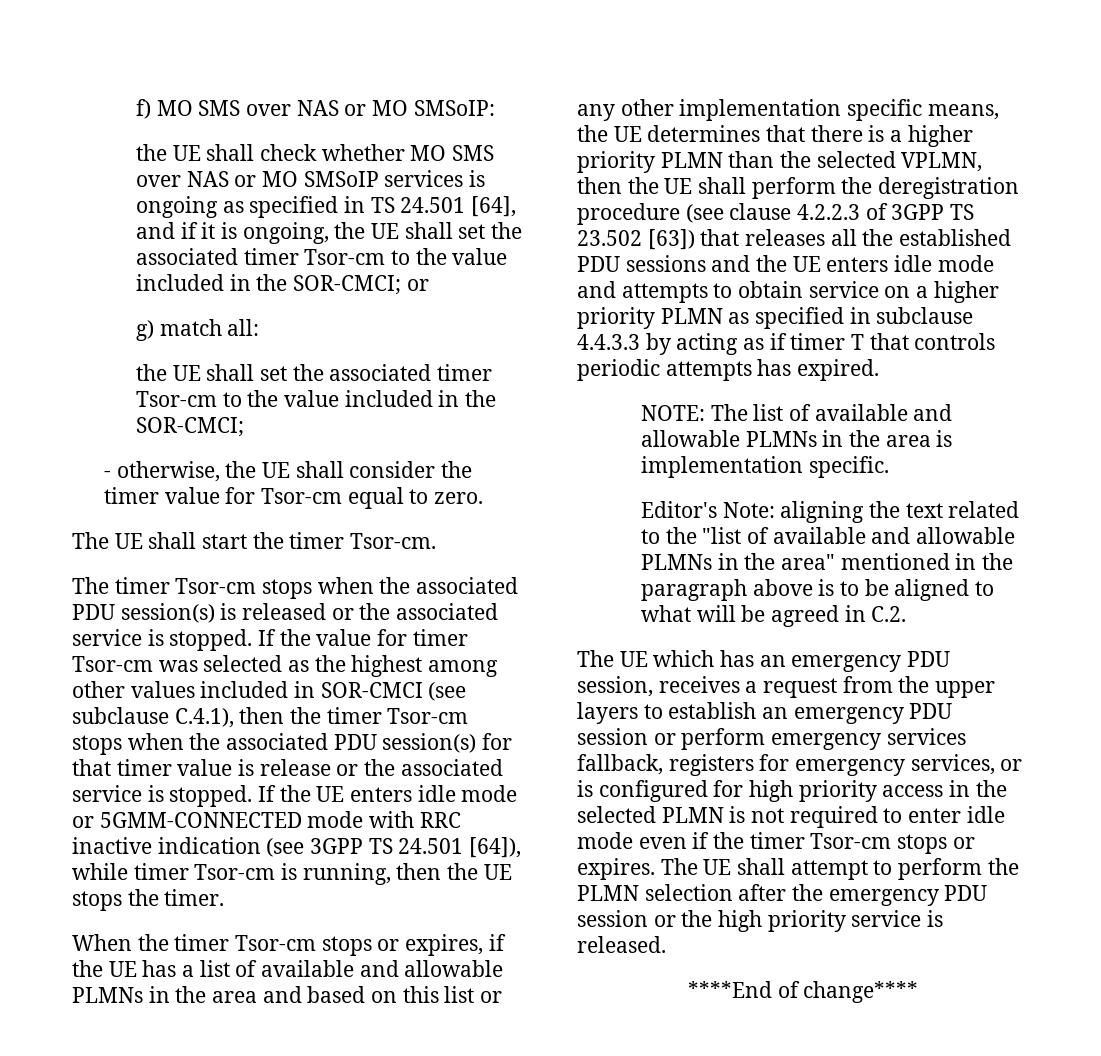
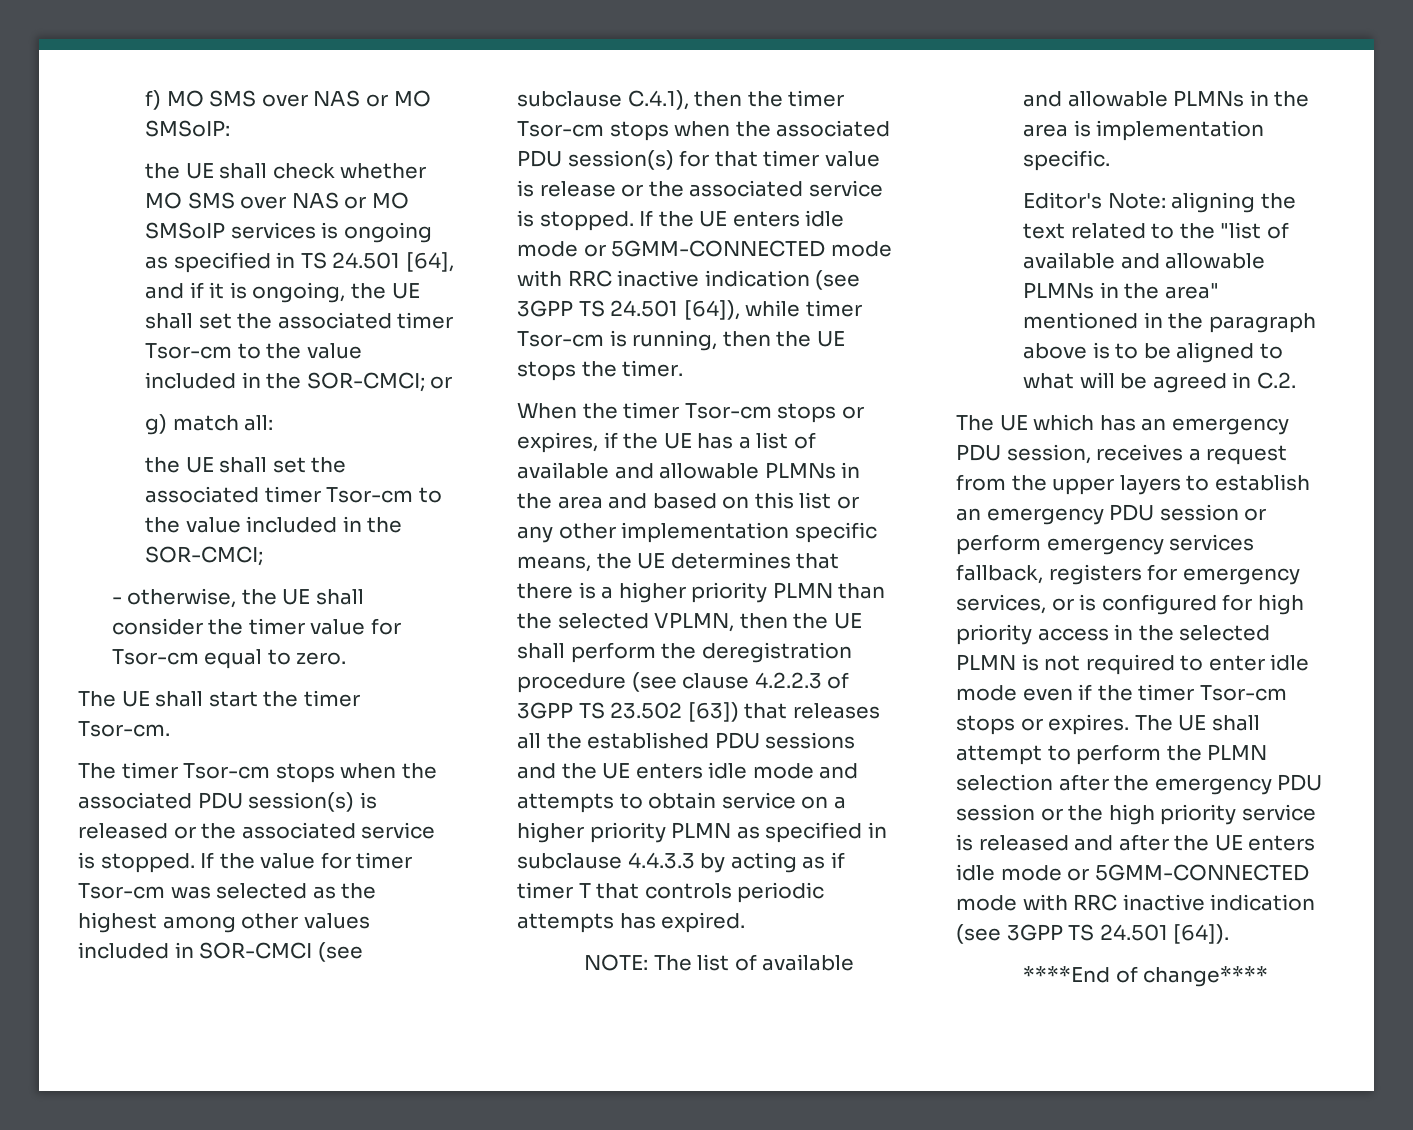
- The UE shall attempt to perform the PLMN selection after the emergency PDU session or the high priority service is released.
+ The UE shall attempt to perform the PLMN selection after the emergency PDU session or the high priority service is released and after the UE enters idle mode or 5GMM-CONNECTED mode with RRC inactive indication (see 3GPP TS 24.501 [64]).

